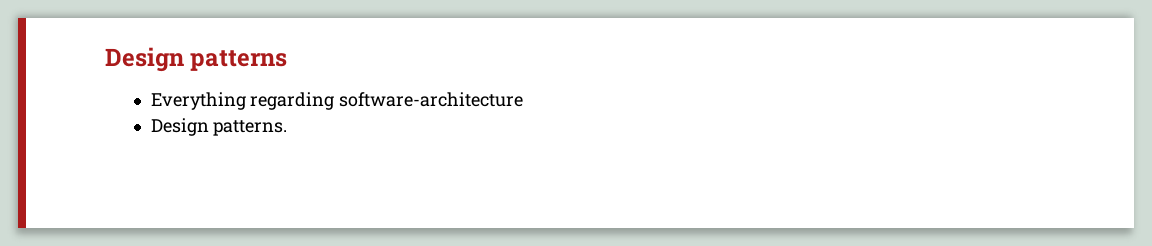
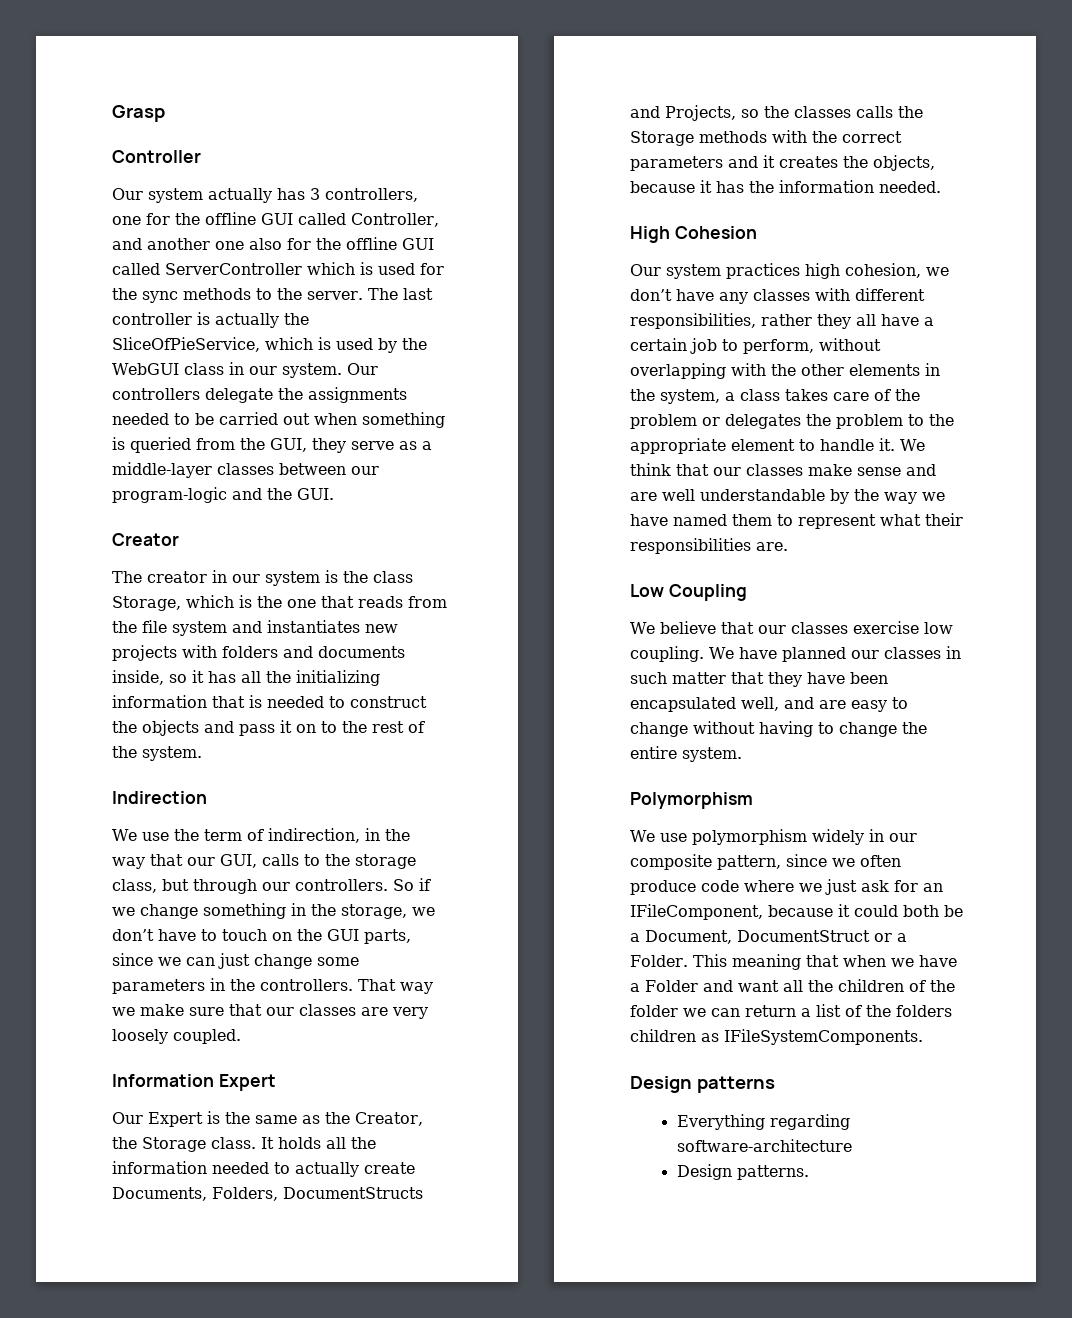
+ Grasp
+ Controller
+ Our system actually has 3 controllers, one for the offline GUI called Controller, and another one also for the offline GUI called ServerController which is used for the sync methods to the server. The last controller is actually the SliceOfPieService, which is used by the WebGUI class in our system. Our controllers delegate the assignments needed to be carried out when something is queried from the GUI, they serve as a middle-layer classes between our program-logic and the GUI.
+ Creator
+ The creator in our system is the class Storage, which is the one that reads from the file system and instantiates new projects with folders and documents inside, so it has all the initializing information that is needed to construct the objects and pass it on to the rest of the system.
+ Indirection
+ We use the term of indirection, in the way that our GUI, calls to the storage class, but through our controllers. So if we change something in the storage, we don’t have to touch on the GUI parts, since we can just change some parameters in the controllers. That way we make sure that our classes are very loosely coupled.
+ Information Expert
+ Our Expert is the same as the Creator, the Storage class. It holds all the information needed to actually create Documents, Folders, DocumentStructs and Projects, so the classes calls the Storage methods with the correct parameters and it creates the objects, because it has the information needed.
+ High Cohesion
+ Our system practices high cohesion, we don’t have any classes with different responsibilities, rather they all have a certain job to perform, without overlapping with the other elements in the system, a class takes care of the problem or delegates the problem to the appropriate element to handle it. We think that our classes make sense and are well understandable by the way we have named them to represent what their responsibilities are.
+ Low Coupling
+ We believe that our classes exercise low coupling. We have planned our classes in such matter that they have been encapsulated well, and are easy to change without having to change the entire system.
+ Polymorphism
+ We use polymorphism widely in our composite pattern, since we often produce code where we just ask for an IFileComponent, because it could both be a Document, DocumentStruct or a Folder. This meaning that when we have a Folder and want all the children of the folder we can return a list of the folders children as IFileSystemComponents.

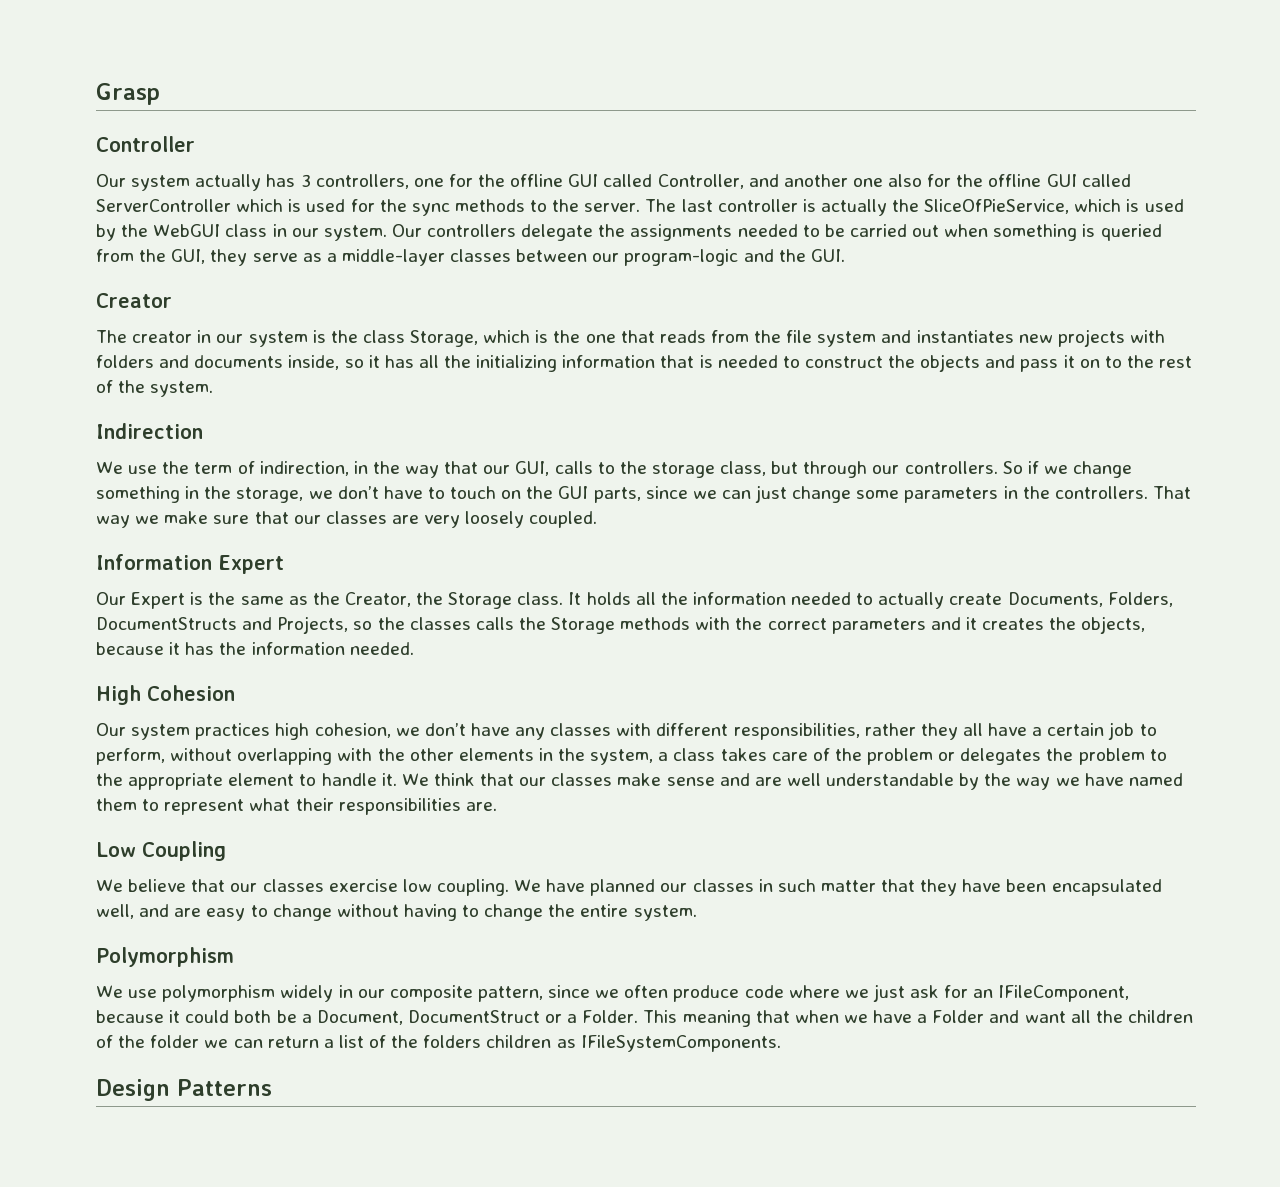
- Design patterns
- Everything regarding software-architecture
- Design patterns.
+ Design Patterns

